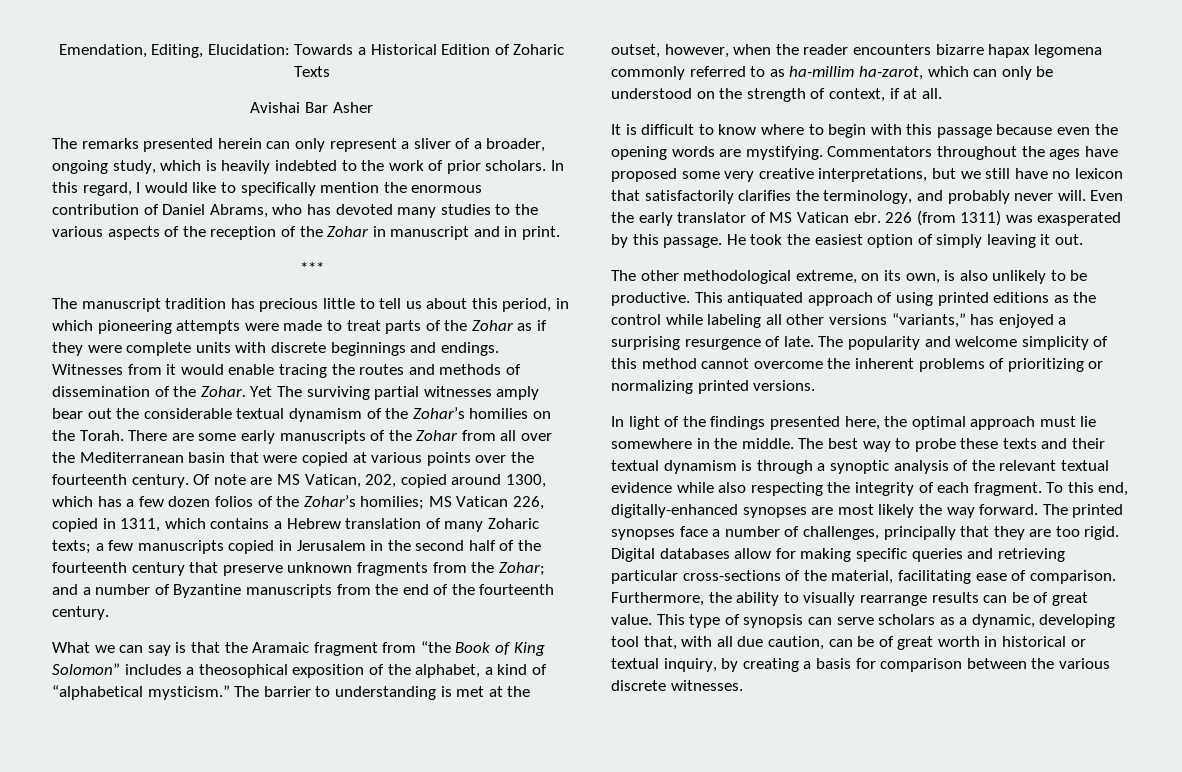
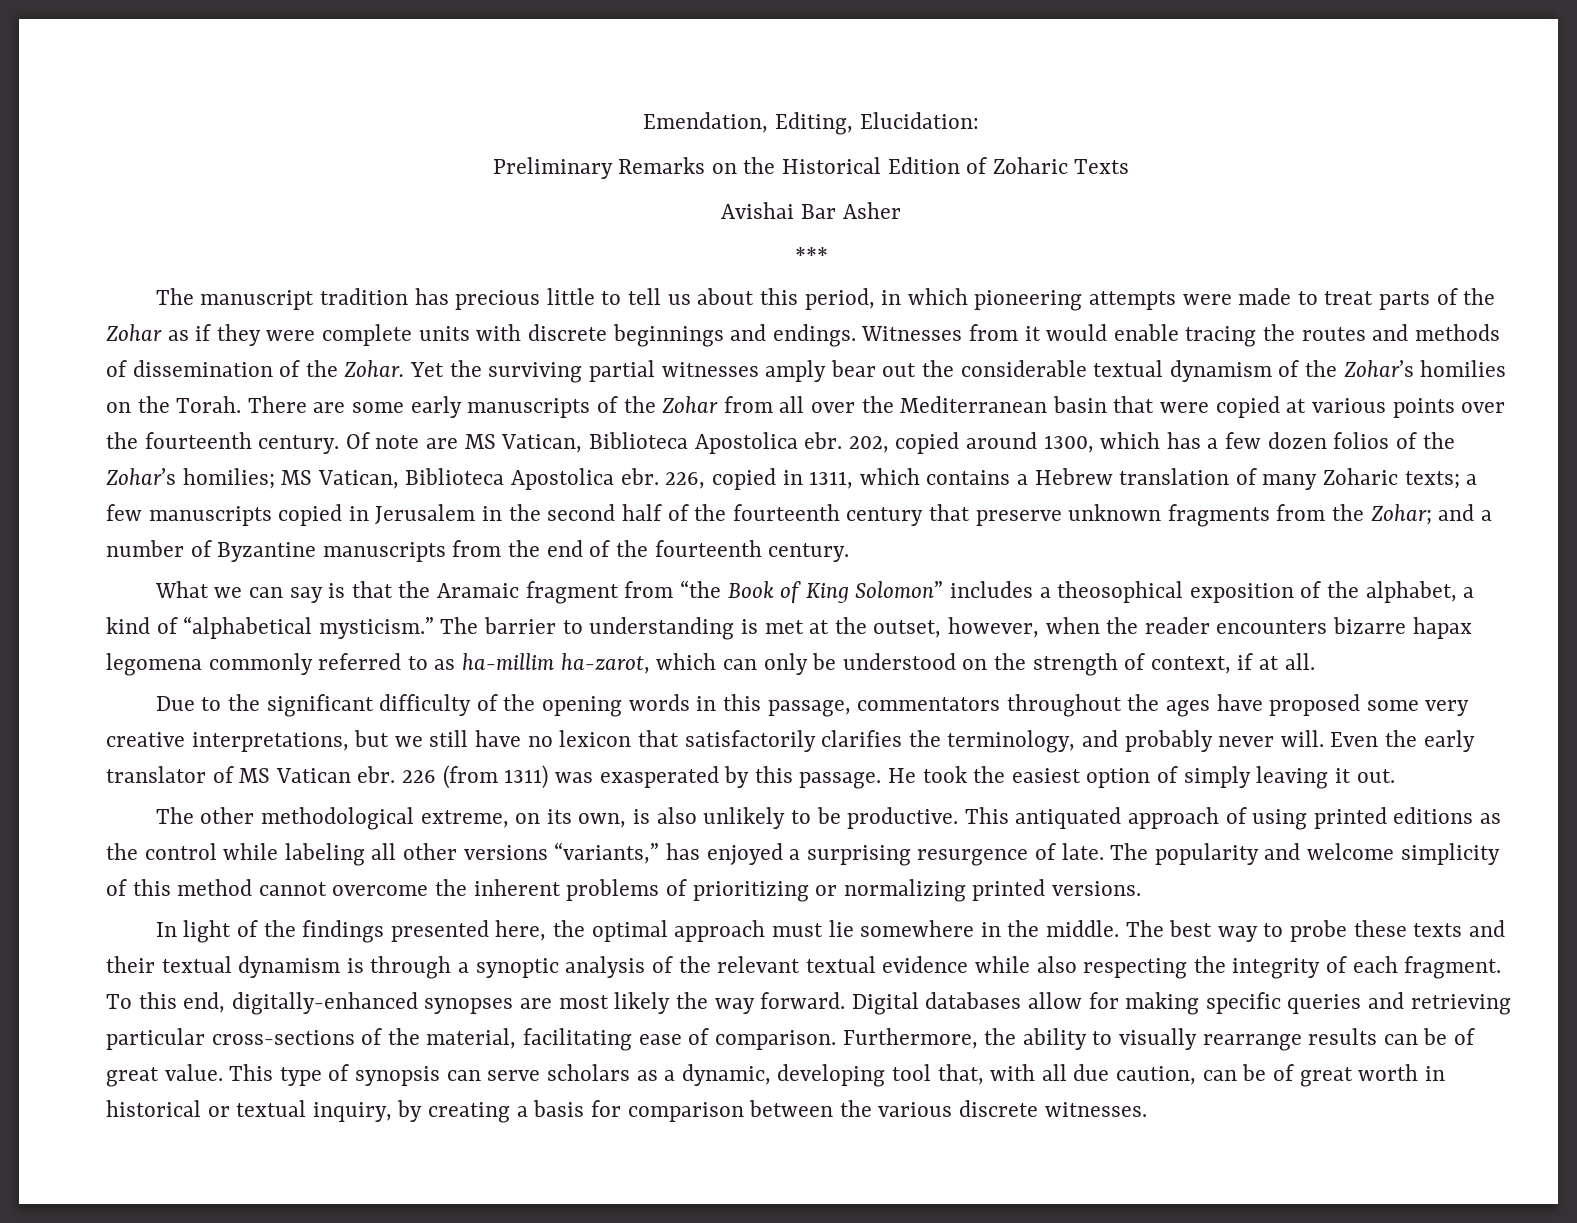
- Emendation, Editing, Elucidation: Towards a Historical Edition of Zoharic Texts
+ Emendation, Editing, Elucidation:
+ Preliminary Remarks on the Historical Edition of Zoharic Texts
- The remarks presented herein can only represent a sliver of a broader, ongoing study, which is heavily indebted to the work of prior scholars. In this regard, I would like to specifically mention the enormous contribution of Daniel Abrams, who has devoted many studies to the various aspects of the reception of the Zohar in manuscript and in print.
- Yet The surviving partial witnesses amply bear out the considerable textual dynamism of the Zohar’s homilies on the Torah.
+ Yet the surviving partial witnesses amply bear out the considerable textual dynamism of the Zohar’s homilies on the Torah.
- Of note are MS Vatican, 202, copied around 1300, which has a few dozen folios of the Zohar’s homilies;
+ Of note are MS Vatican, Biblioteca Apostolica ebr. 202, copied around 1300, which has a few dozen folios of the Zohar’s homilies;
- MS Vatican 226, copied in 1311, which contains a Hebrew translation of many Zoharic texts;
+ MS Vatican, Biblioteca Apostolica ebr. 226, copied in 1311, which contains a Hebrew translation of many Zoharic texts;
- It is difficult to know where to begin with this passage because even the opening words are mystifying. Commentators throughout the ages have proposed some very creative interpretations, but we still have no lexicon that satisfactorily clarifies the terminology, and probably never will.
+ Due to the significant difficulty of the opening words in this passage, commentators throughout the ages have proposed some very creative interpretations, but we still have no lexicon that satisfactorily clarifies the terminology, and probably never will.
- The printed synopses face a number of challenges, principally that they are too rigid.

